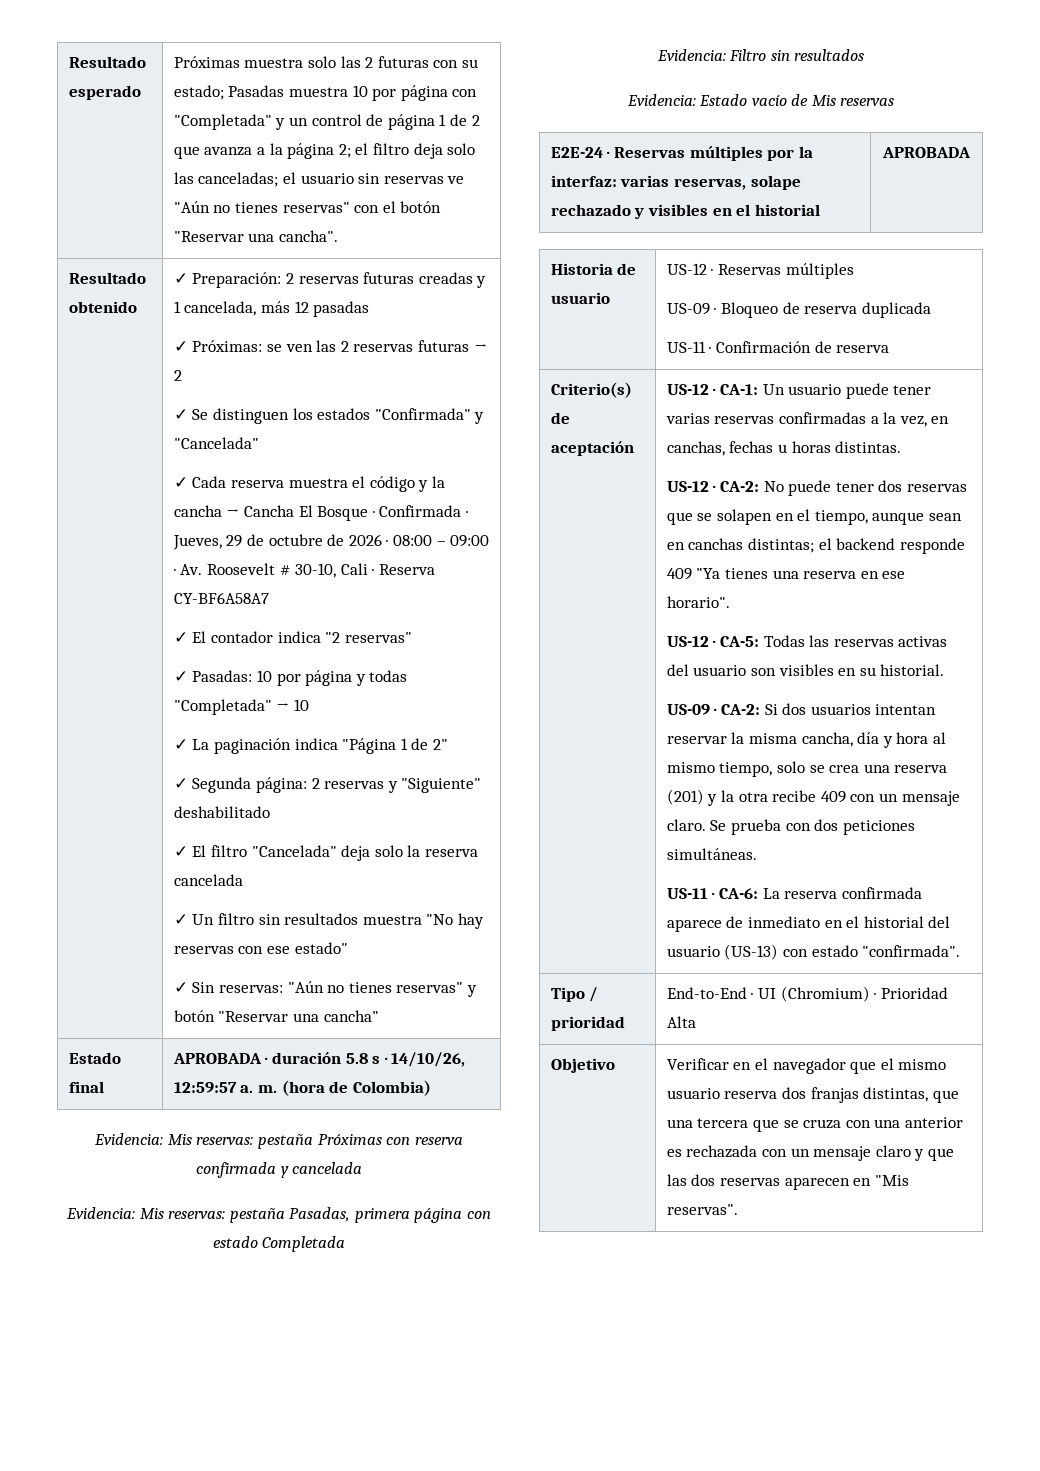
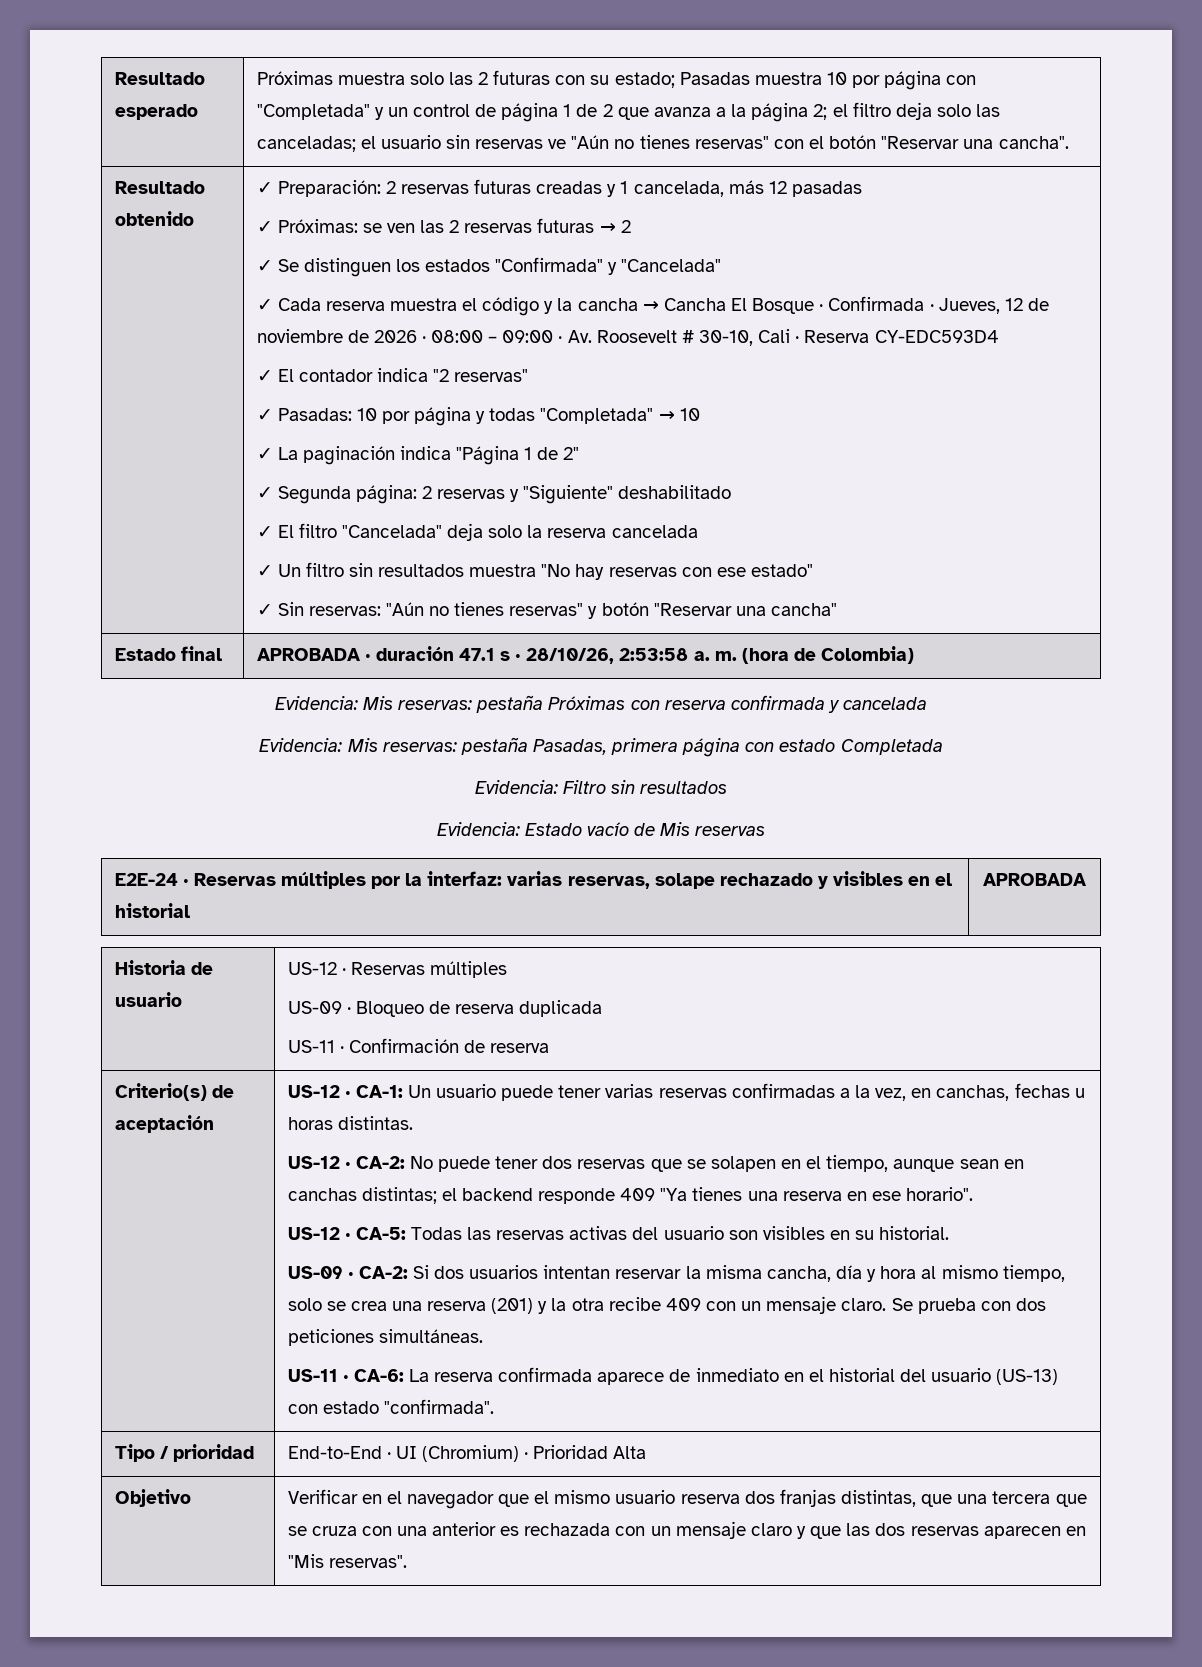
- ✓ Cada reserva muestra el código y la cancha → Cancha El Bosque · Confirmada · Jueves, 29 de octubre de 2026 · 08:00 – 09:00 · Av. Roosevelt # 30-10, Cali · Reserva CY-BF6A58A7
+ ✓ Cada reserva muestra el código y la cancha → Cancha El Bosque · Confirmada · Jueves, 12 de noviembre de 2026 · 08:00 – 09:00 · Av. Roosevelt # 30-10, Cali · Reserva CY-EDC593D4
- Estado final | APROBADA · duración 5.8 s · 14/10/26, 12:59:57 a. m. (hora de Colombia)
+ Estado final | APROBADA · duración 47.1 s · 28/10/26, 2:53:58 a. m. (hora de Colombia)

